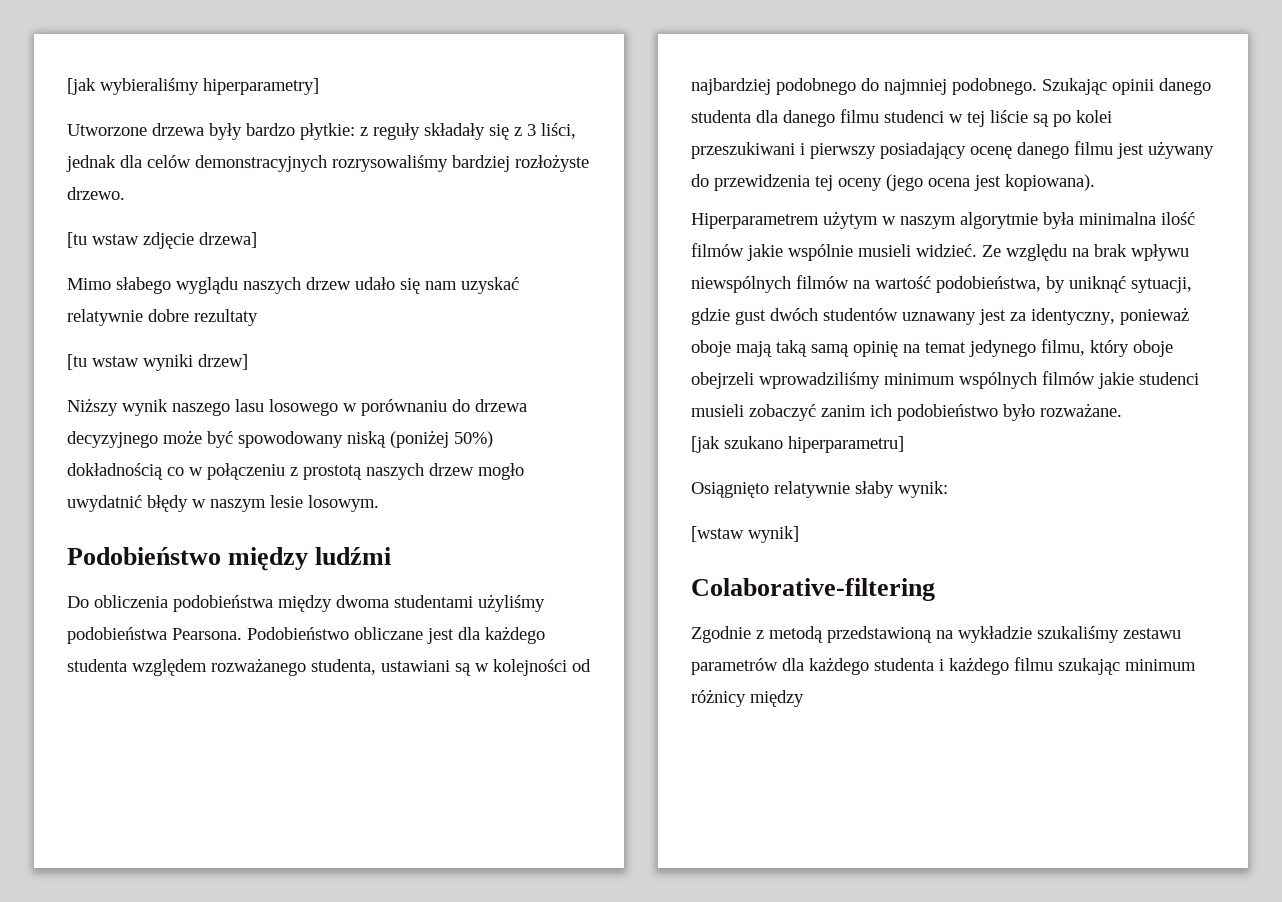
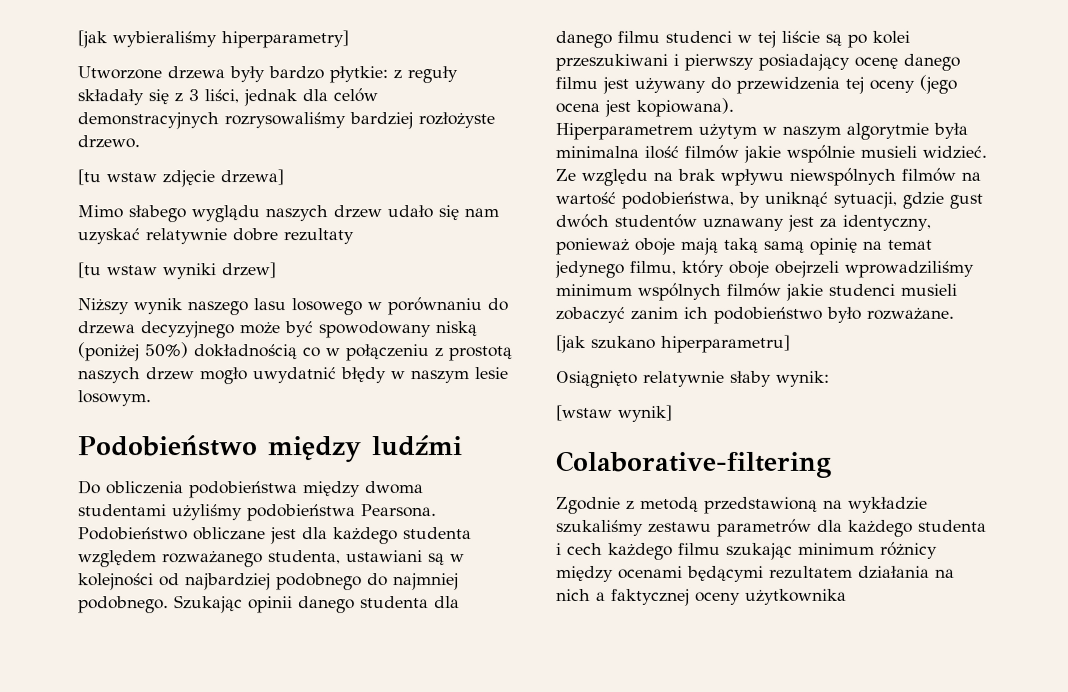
- Zgodnie z metodą przedstawioną na wykładzie szukaliśmy zestawu parametrów dla każdego studenta i każdego filmu szukając minimum różnicy między
+ Zgodnie z metodą przedstawioną na wykładzie szukaliśmy zestawu parametrów dla każdego studenta i cech każdego filmu szukając minimum różnicy między ocenami będącymi rezultatem działania na nich a faktycznej oceny użytkownika

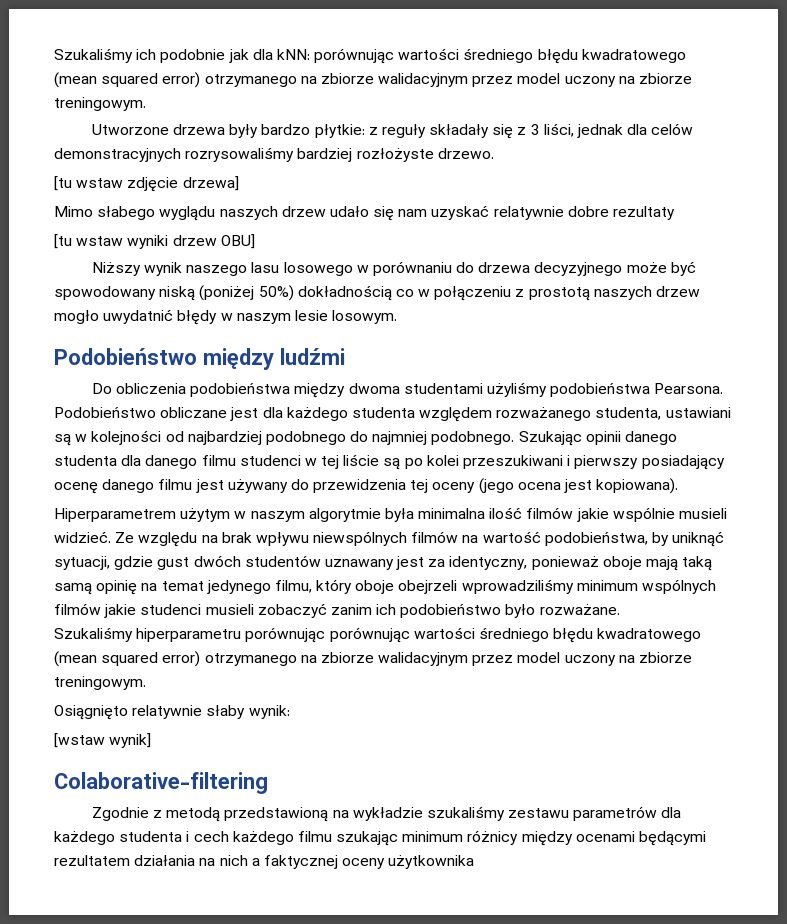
- [jak wybieraliśmy hiperparametry]
+ Szukaliśmy ich podobnie jak dla kNN: porównując wartości średniego błędu kwadratowego (mean squared error) otrzymanego na zbiorze walidacyjnym przez model uczony na zbiorze treningowym.
- [tu wstaw wyniki drzew]
+ [tu wstaw wyniki drzew OBU]
- [jak szukano hiperparametru]
+ Szukaliśmy hiperparametru porównując porównując wartości średniego błędu kwadratowego (mean squared error) otrzymanego na zbiorze walidacyjnym przez model uczony na zbiorze treningowym.

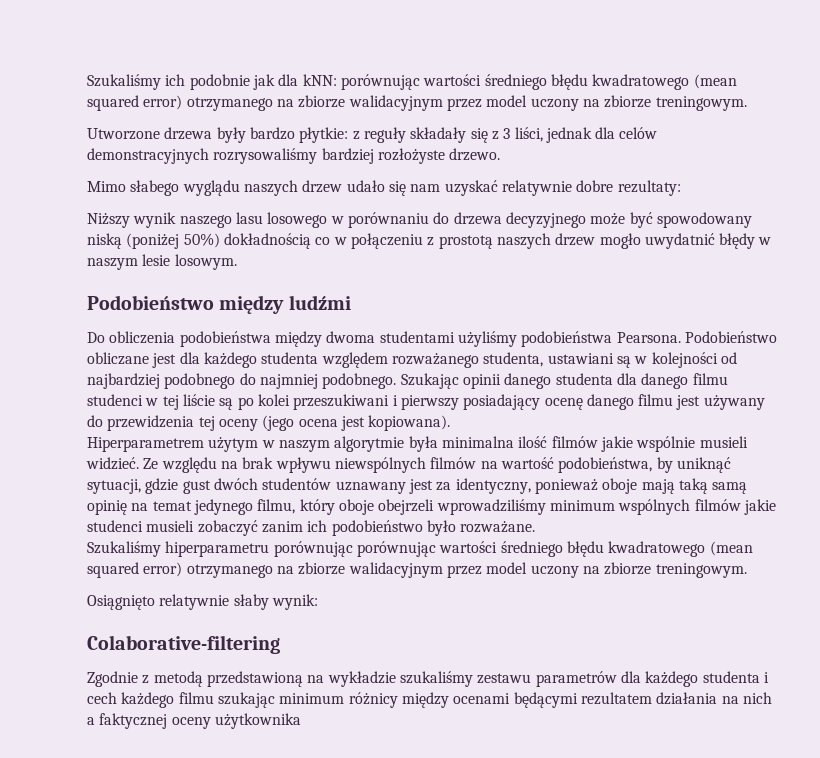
- [tu wstaw zdjęcie drzewa]
- Mimo słabego wyglądu naszych drzew udało się nam uzyskać relatywnie dobre rezultaty
- [tu wstaw wyniki drzew OBU]
+ Mimo słabego wyglądu naszych drzew udało się nam uzyskać relatywnie dobre rezultaty:
- [wstaw wynik]

